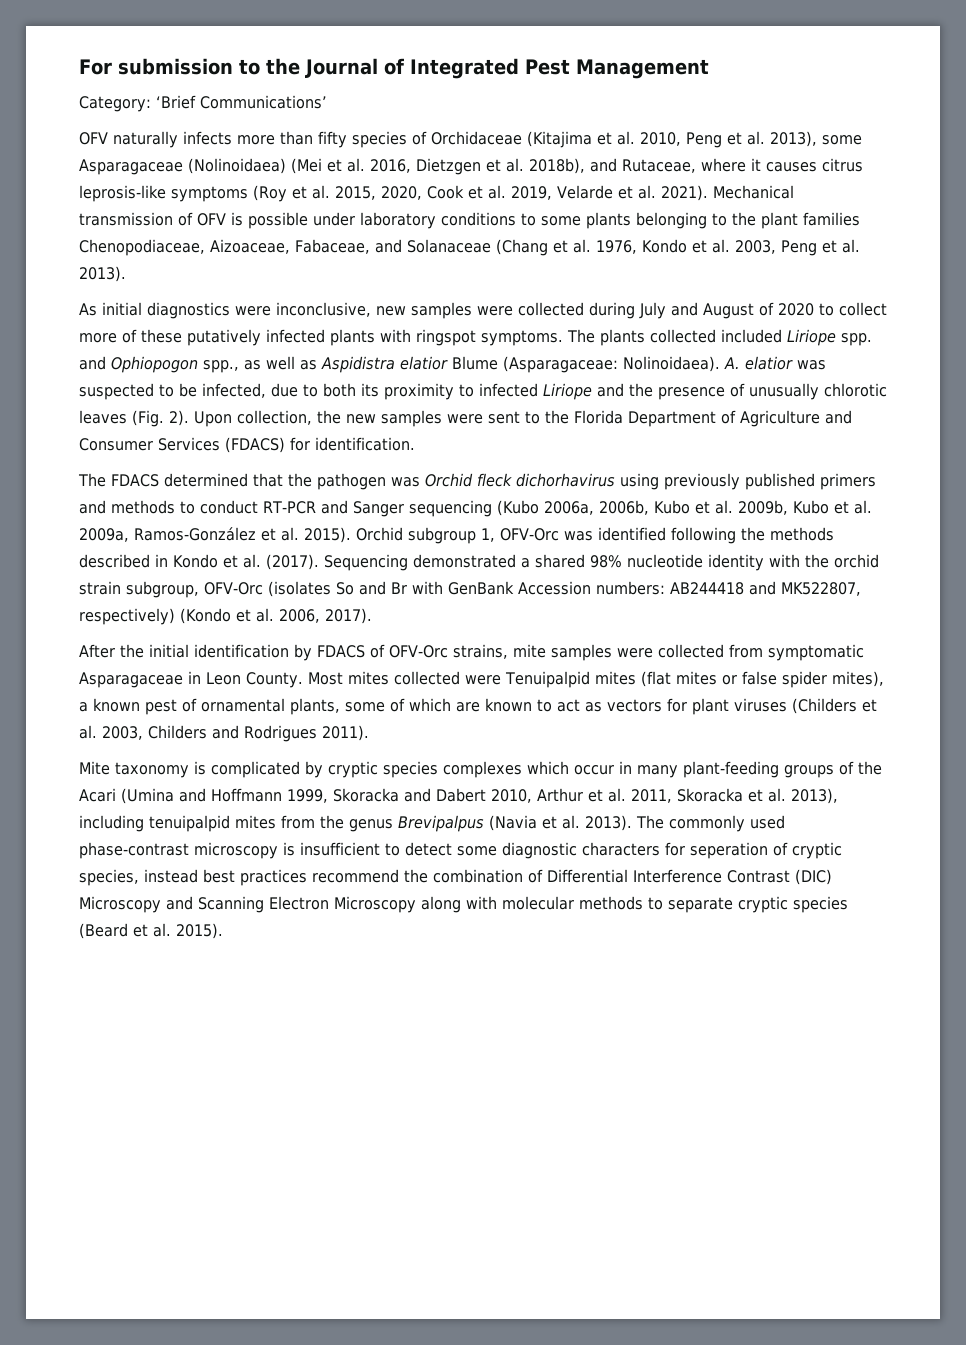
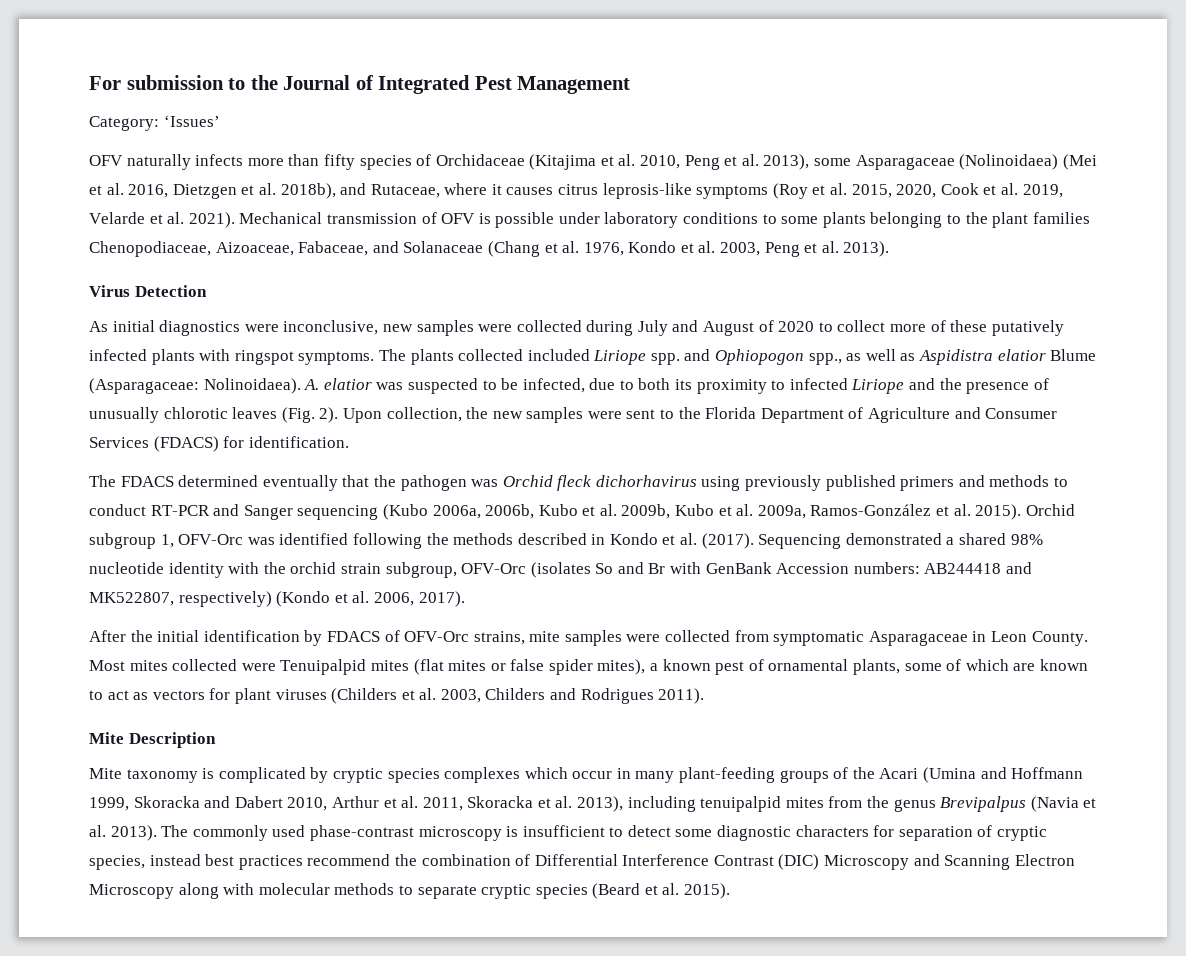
- Category: ‘Brief Communications’
+ Category: ‘Issues’
+ Virus Detection
- The FDACS determined that the pathogen was Orchid fleck dichorhavirus using previously published primers and methods to conduct RT-PCR and Sanger sequencing (Kubo 2006a, 2006b, Kubo et al. 2009b, Kubo et al. 2009a, Ramos-González et al. 2015).
+ The FDACS determined eventually that the pathogen was Orchid fleck dichorhavirus using previously published primers and methods to conduct RT-PCR and Sanger sequencing (Kubo 2006a, 2006b, Kubo et al. 2009b, Kubo et al. 2009a, Ramos-González et al. 2015).
+ Mite Description
- The commonly used phase-contrast microscopy is insufficient to detect some diagnostic characters for seperation of cryptic species, instead best practices recommend the combination of Differential Interference Contrast (DIC) Microscopy and Scanning Electron Microscopy along with molecular methods to separate cryptic species (Beard et al. 2015).
+ The commonly used phase-contrast microscopy is insufficient to detect some diagnostic characters for separation of cryptic species, instead best practices recommend the combination of Differential Interference Contrast (DIC) Microscopy and Scanning Electron Microscopy along with molecular methods to separate cryptic species (Beard et al. 2015).

